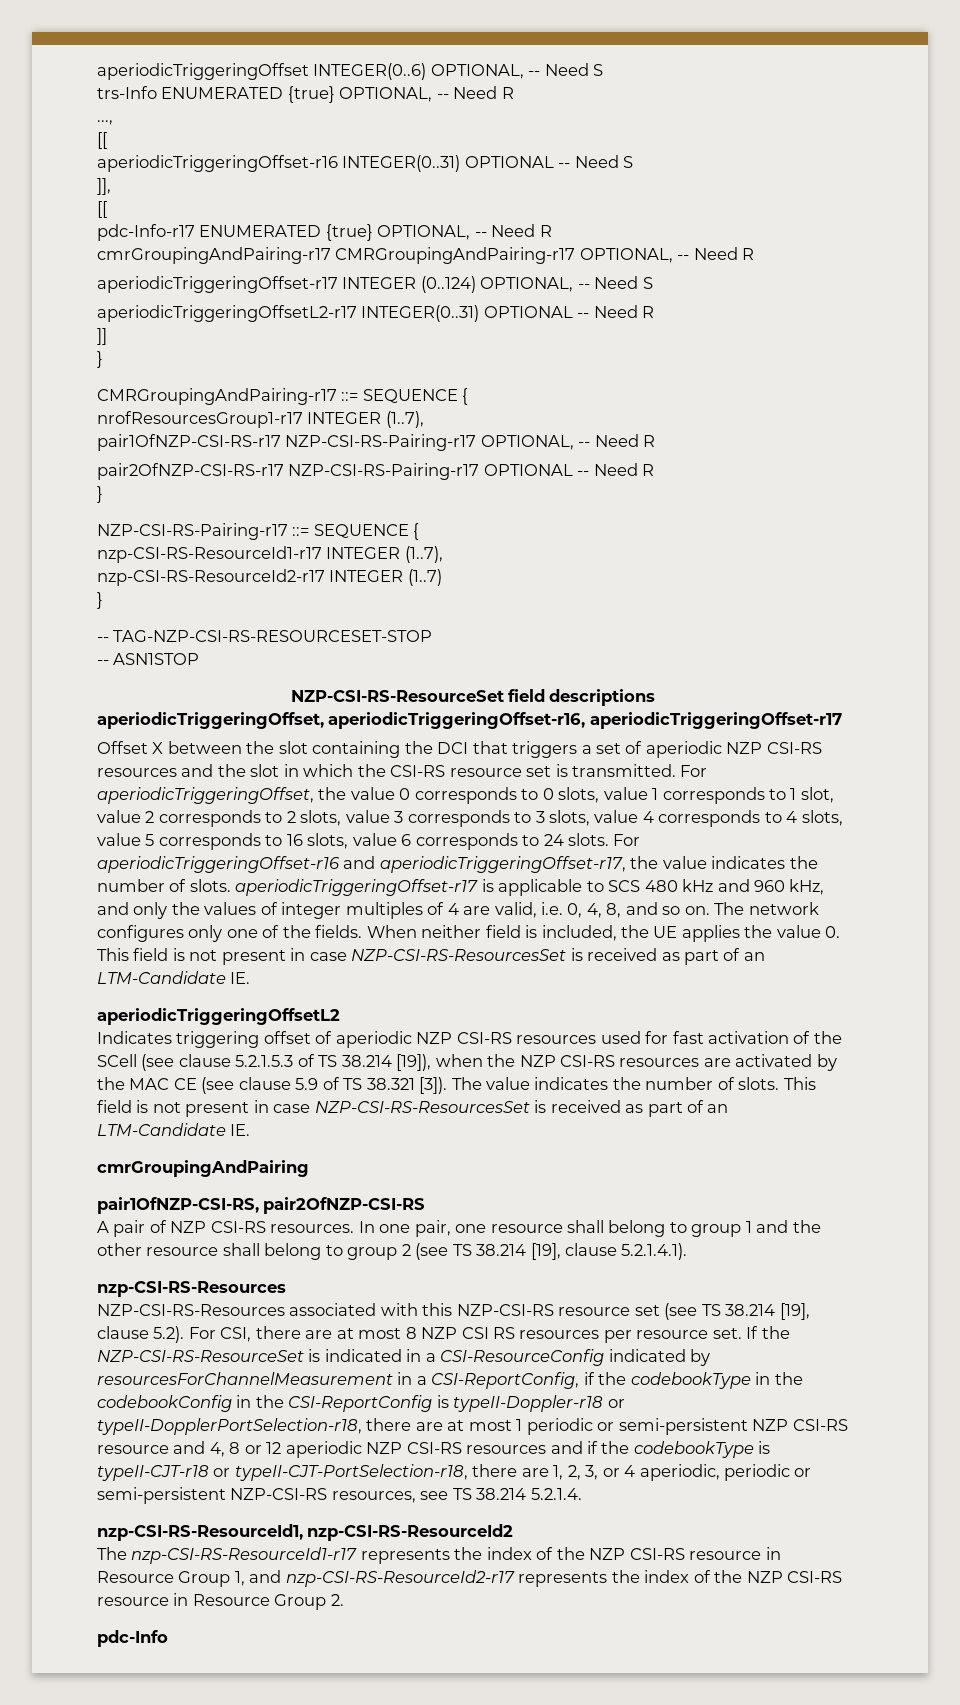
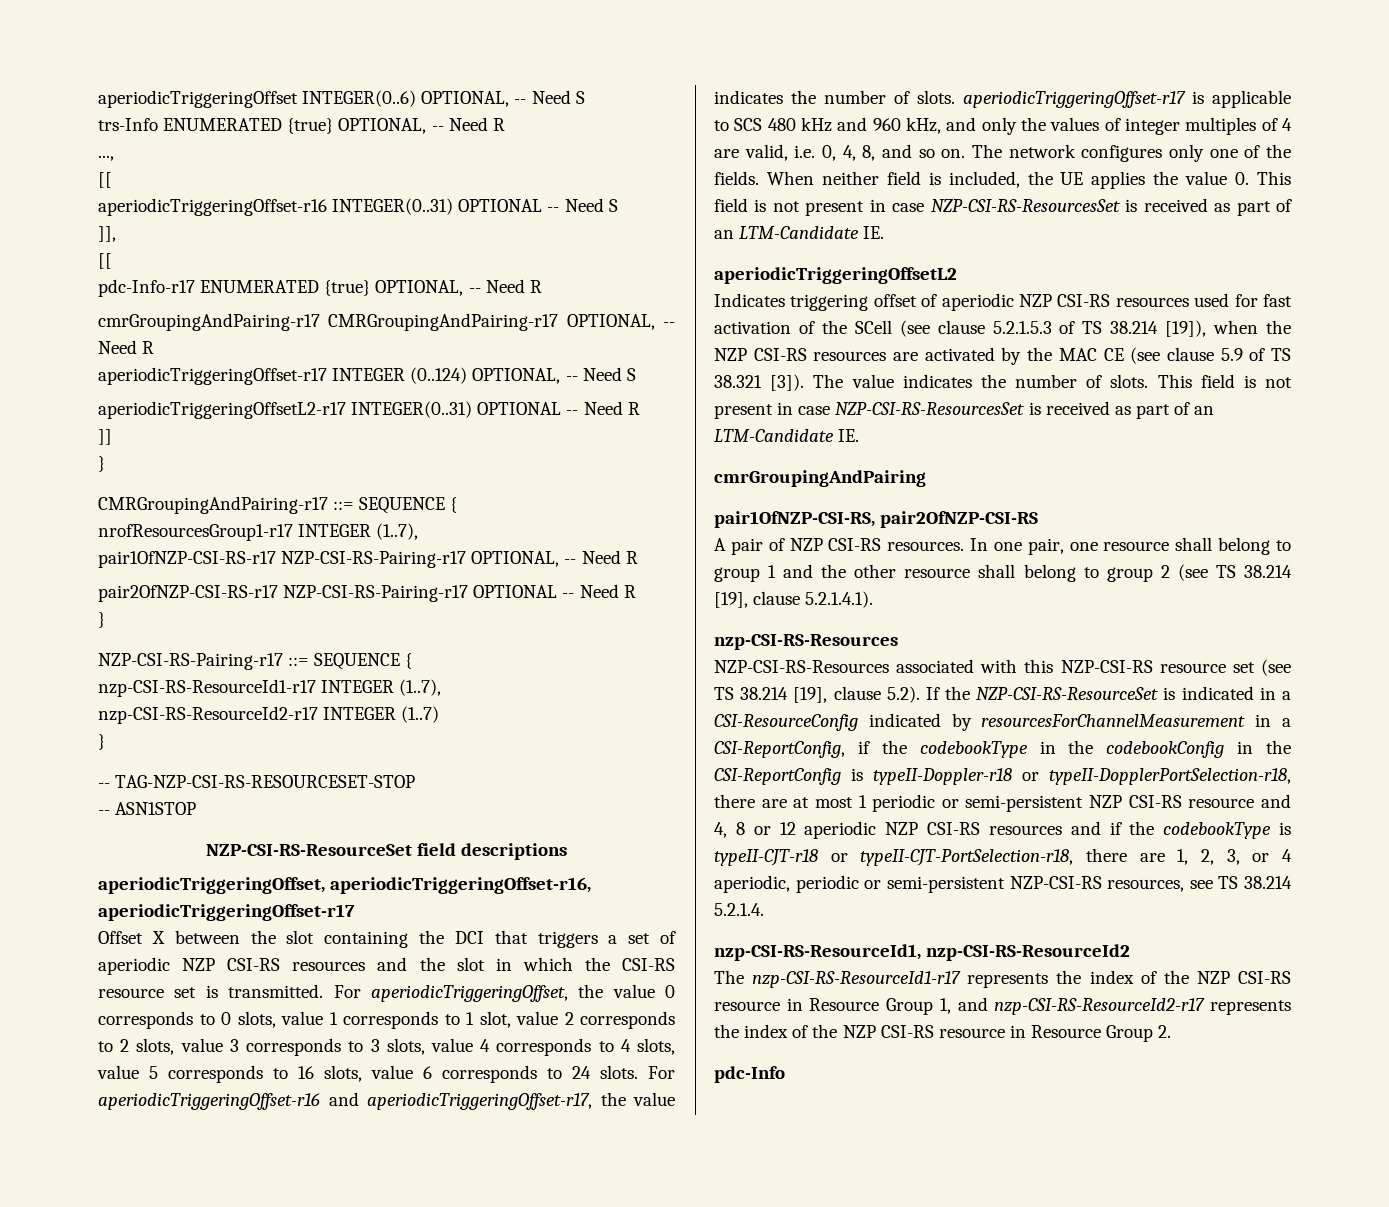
- NZP-CSI-RS-Resources associated with this NZP-CSI-RS resource set (see TS 38.214 [19], clause 5.2). For CSI, there are at most 8 NZP CSI RS resources per resource set. If the NZP-CSI-RS-ResourceSet is indicated in a CSI-ResourceConfig indicated by resourcesForChannelMeasurement in a CSI-ReportConfig, if the codebookType in the codebookConfig in the CSI-ReportConfig is typeII-Doppler-r18 or typeII-DopplerPortSelection-r18, there are at most 1 periodic or semi-persistent NZP CSI-RS resource and 4, 8 or 12 aperiodic NZP CSI-RS resources and if the codebookType is typeII-CJT-r18 or typeII-CJT-PortSelection-r18, there are 1, 2, 3, or 4 aperiodic, periodic or semi-persistent NZP-CSI-RS resources, see TS 38.214 5.2.1.4.
+ NZP-CSI-RS-Resources associated with this NZP-CSI-RS resource set (see TS 38.214 [19], clause 5.2). If the NZP-CSI-RS-ResourceSet is indicated in a CSI-ResourceConfig indicated by resourcesForChannelMeasurement in a CSI-ReportConfig, if the codebookType in the codebookConfig in the CSI-ReportConfig is typeII-Doppler-r18 or typeII-DopplerPortSelection-r18, there are at most 1 periodic or semi-persistent NZP CSI-RS resource and 4, 8 or 12 aperiodic NZP CSI-RS resources and if the codebookType is typeII-CJT-r18 or typeII-CJT-PortSelection-r18, there are 1, 2, 3, or 4 aperiodic, periodic or semi-persistent NZP-CSI-RS resources, see TS 38.214 5.2.1.4.

